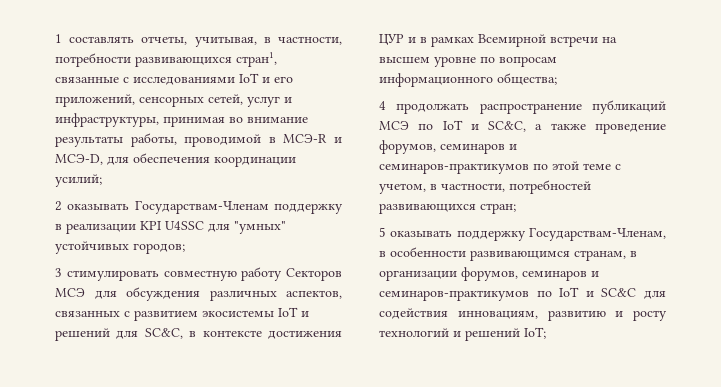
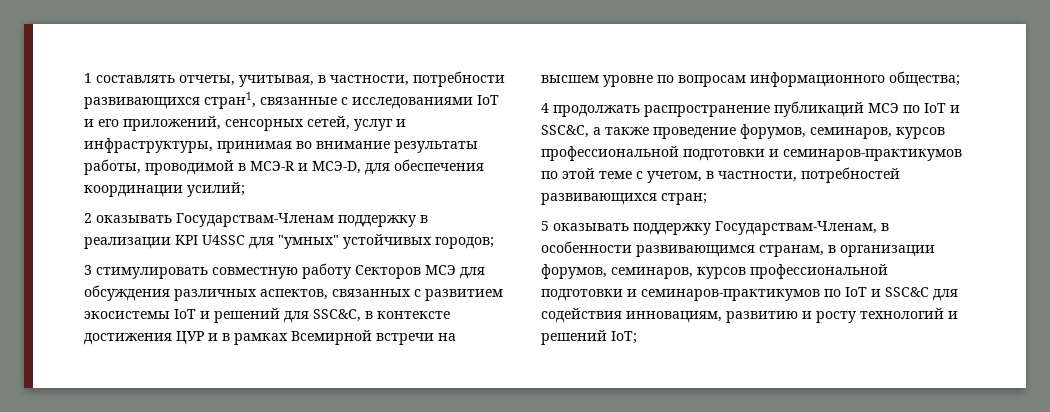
- 3 стимулировать совместную работу Секторов МСЭ для обсуждения различных аспектов, связанных с развитием экосистемы IoT и решений для SC&C, в контексте достижения ЦУР и в рамках Всемирной встречи на высшем уровне по вопросам информационного общества;
+ 3 стимулировать совместную работу Секторов МСЭ для обсуждения различных аспектов, связанных с развитием экосистемы IoT и решений для SSC&C, в контексте достижения ЦУР и в рамках Всемирной встречи на высшем уровне по вопросам информационного общества;
- 4 продолжать распространение публикаций МСЭ по IoT и SC&C, а также проведение форумов, семинаров и семинаров-практикумов по этой теме с учетом, в частности, потребностей развивающихся стран;
+ 4 продолжать распространение публикаций МСЭ по IoT и SSC&C, а также проведение форумов, семинаров, курсов профессиональной подготовки и семинаров-практикумов по этой теме с учетом, в частности, потребностей развивающихся стран;
- 5 оказывать поддержку Государствам-Членам, в особенности развивающимся странам, в организации форумов, семинаров и семинаров-практикумов по IoT и SC&C для содействия инновациям, развитию и росту технологий и решений IoT;
+ 5 оказывать поддержку Государствам-Членам, в особенности развивающимся странам, в организации форумов, семинаров, курсов профессиональной подготовки и семинаров-практикумов по IoT и SSC&C для содействия инновациям, развитию и росту технологий и решений IoT;

